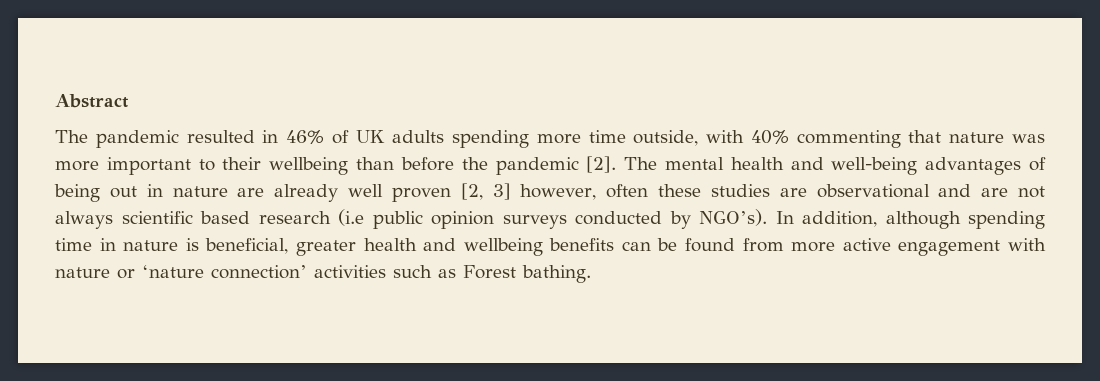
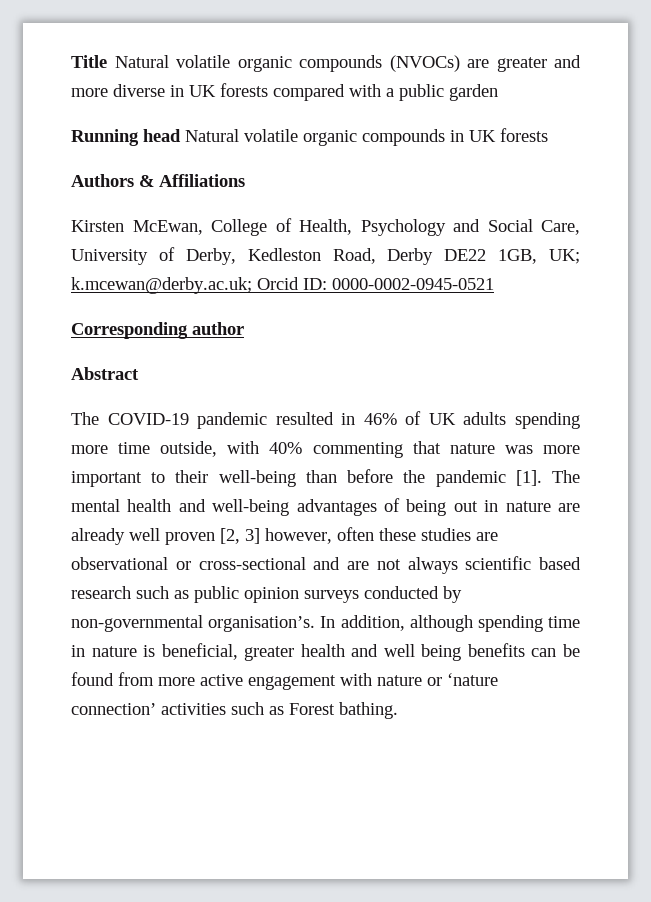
+ Title Natural volatile organic compounds (NVOCs) are greater and more diverse in UK forests compared with a public garden
+ Running head Natural volatile organic compounds in UK forests
+ Authors & Affiliations
+ Kirsten McEwan, College of Health, Psychology and Social Care, University of Derby, Kedleston Road, Derby DE22 1GB, UK; k.mcewan@derby.ac.uk; Orcid ID: 0000-0002-0945-0521
+ Corresponding author
- The pandemic resulted in 46% of UK adults spending more time outside, with 40% commenting that nature was more important to their wellbeing than before the pandemic [2].
+ The COVID-19 pandemic resulted in 46% of UK adults spending more time outside, with 40% commenting that nature was more important to their well-being than before the pandemic [1].
- The mental health and well-being advantages of being out in nature are already well proven [2, 3] however, often these studies are observational and are not always scientific based research (i.e public opinion surveys conducted by NGO’s).
+ The mental health and well-being advantages of being out in nature are already well proven [2, 3] however, often these studies are observational or cross-sectional and are not always scientific based research such as public opinion surveys conducted by non-governmental organisation’s.
- In addition, although spending time in nature is beneficial, greater health and wellbeing benefits can be found from more active engagement with nature or ‘nature connection’ activities such as Forest bathing.
+ In addition, although spending time in nature is beneficial, greater health and well being benefits can be found from more active engagement with nature or ‘nature connection’ activities such as Forest bathing.

